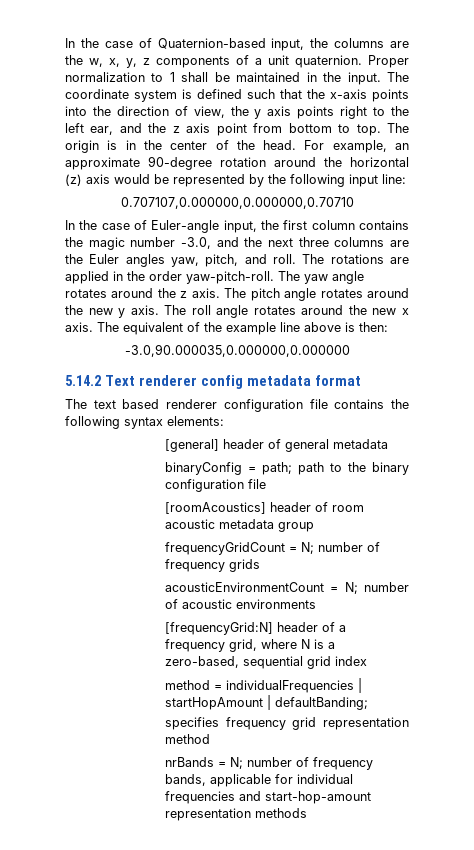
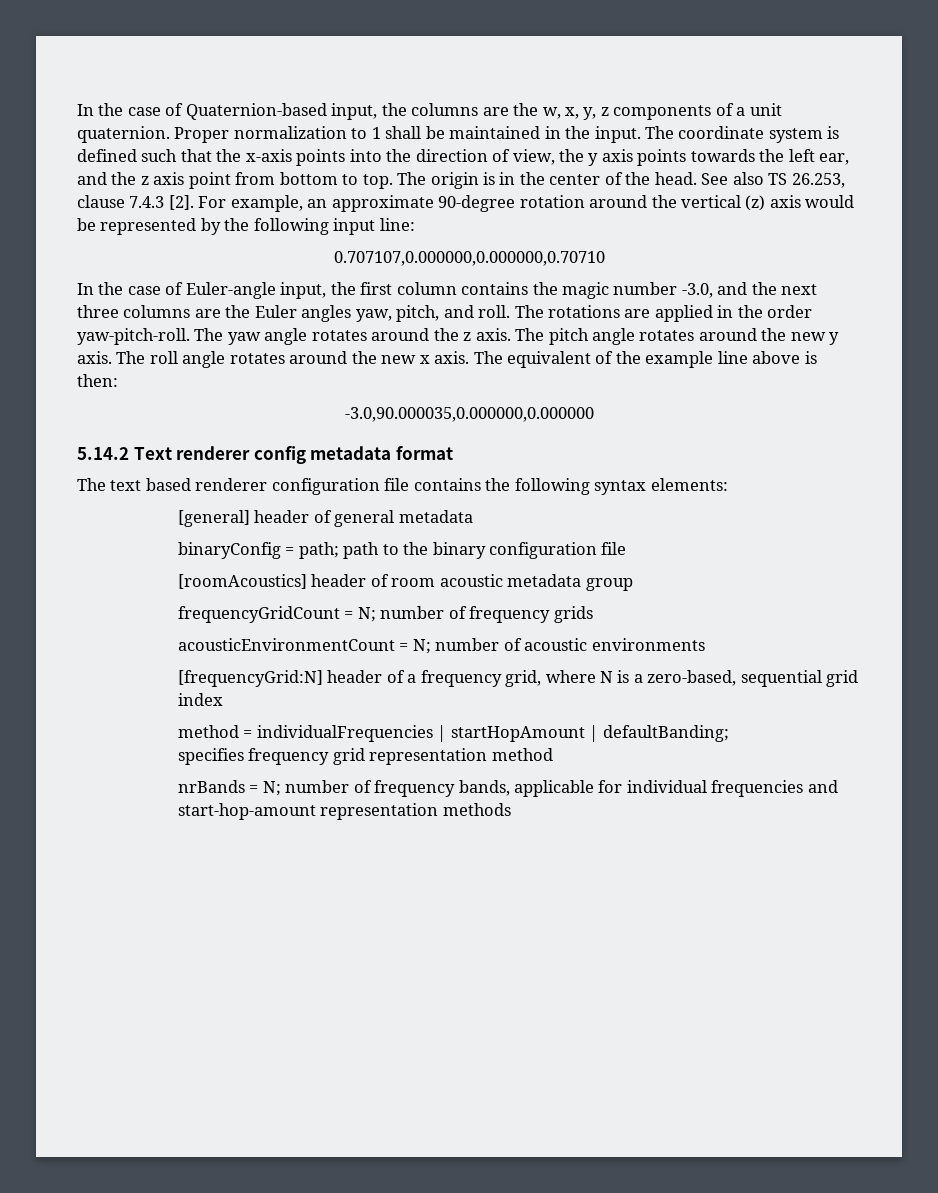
- The coordinate system is defined such that the x-axis points into the direction of view, the y axis points right to the left ear, and the z axis point from bottom to top.
+ The coordinate system is defined such that the x-axis points into the direction of view, the y axis points towards the left ear, and the z axis point from bottom to top.
+ See also TS 26.253, clause 7.4.3 [2].
- For example, an approximate 90-degree rotation around the horizontal (z) axis would be represented by the following input line:
+ For example, an approximate 90-degree rotation around the vertical (z) axis would be represented by the following input line:

